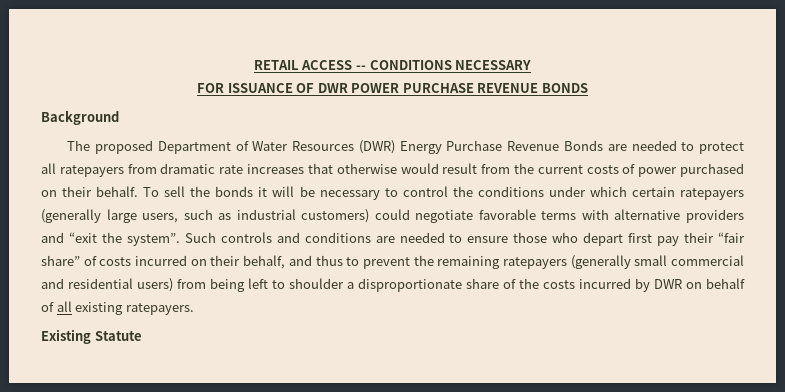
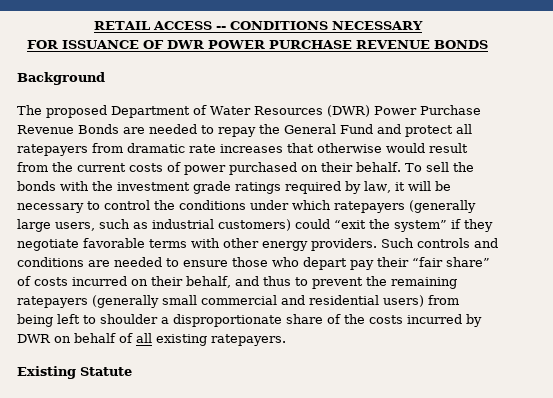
- The proposed Department of Water Resources (DWR) Energy Purchase Revenue Bonds are needed to protect all ratepayers from dramatic rate increases that otherwise would result from the current costs of power purchased on their behalf.
+ The proposed Department of Water Resources (DWR) Power Purchase Revenue Bonds are needed to repay the General Fund and protect all ratepayers from dramatic rate increases that otherwise would result from the current costs of power purchased on their behalf.
- To sell the bonds it will be necessary to control the conditions under which certain ratepayers (generally large users, such as industrial customers) could negotiate favorable terms with alternative providers and “exit the system”.
+ To sell the bonds with the investment grade ratings required by law, it will be necessary to control the conditions under which ratepayers (generally large users, such as industrial customers) could “exit the system” if they negotiate favorable terms with other energy providers.
- Such controls and conditions are needed to ensure those who depart first pay their “fair share” of costs incurred on their behalf, and thus to prevent the remaining ratepayers (generally small commercial and residential users) from being left to shoulder a disproportionate share of the costs incurred by DWR on behalf of all existing ratepayers.
+ Such controls and conditions are needed to ensure those who depart pay their “fair share” of costs incurred on their behalf, and thus to prevent the remaining ratepayers (generally small commercial and residential users) from being left to shoulder a disproportionate share of the costs incurred by DWR on behalf of all existing ratepayers.

